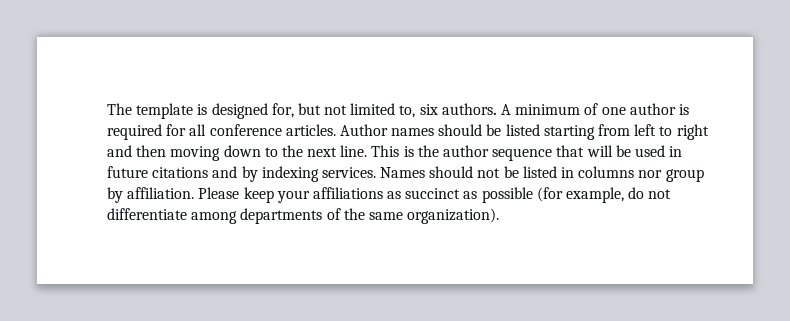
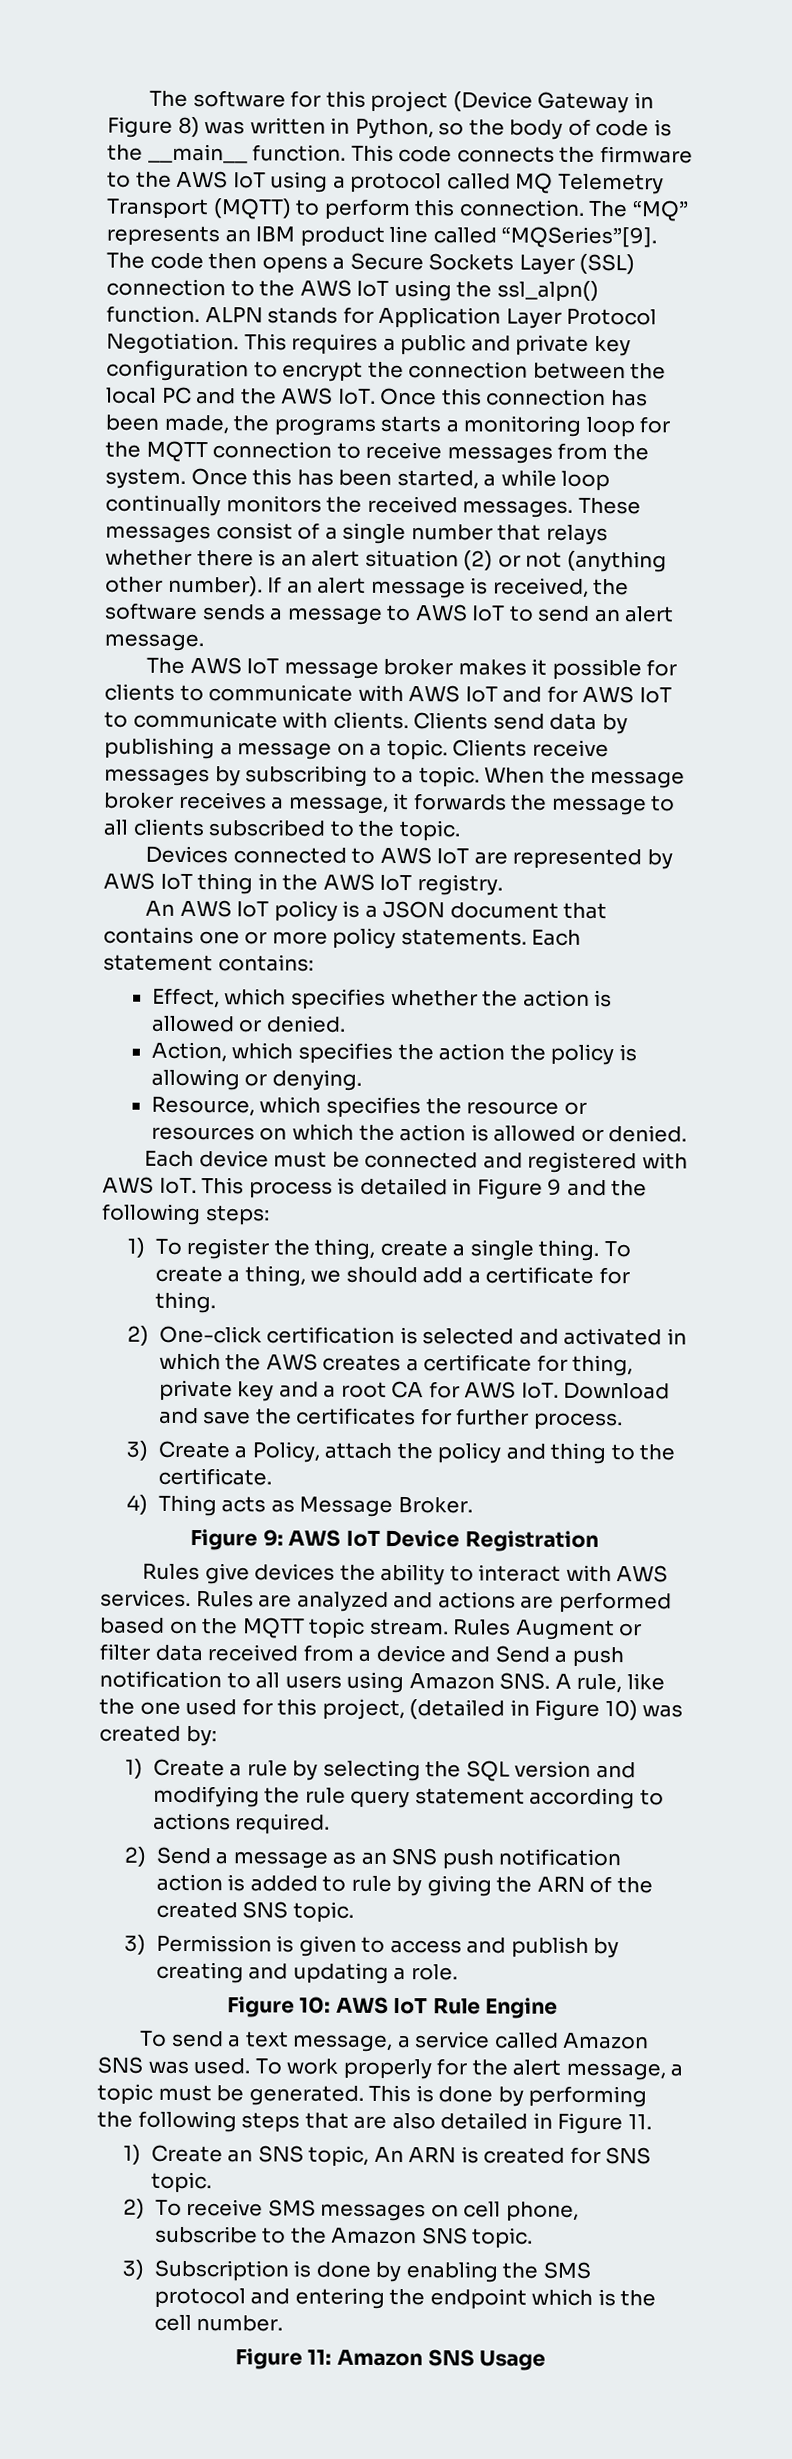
- The template is designed for, but not limited to, six authors. A minimum of one author is required for all conference articles. Author names should be listed starting from left to right and then moving down to the next line. This is the author sequence that will be used in future citations and by indexing services. Names should not be listed in columns nor group by affiliation. Please keep your affiliations as succinct as possible (for example, do not differentiate among departments of the same organization).
+ The software for this project (Device Gateway in Figure 8) was written in Python, so the body of code is the __main__ function. This code connects the firmware to the AWS IoT using a protocol called MQ Telemetry Transport (MQTT) to perform this connection. The “MQ” represents an IBM product line called “MQSeries”[9]. The code then opens a Secure Sockets Layer (SSL) connection to the AWS IoT using the ssl_alpn() function. ALPN stands for Application Layer Protocol Negotiation. This requires a public and private key configuration to encrypt the connection between the local PC and the AWS IoT. Once this connection has been made, the programs starts a monitoring loop for the MQTT connection to receive messages from the system. Once this has been started, a while loop continually monitors the received messages. These messages consist of a single number that relays whether there is an alert situation (2) or not (anything other number). If an alert message is received, the software sends a message to AWS IoT to send an alert message.
+ The AWS IoT message broker makes it possible for clients to communicate with AWS IoT and for AWS IoT to communicate with clients. Clients send data by publishing a message on a topic. Clients receive messages by subscribing to a topic. When the message broker receives a message, it forwards the message to all clients subscribed to the topic.
+ Devices connected to AWS IoT are represented by AWS IoT thing in the AWS IoT registry.
+ An AWS IoT policy is a JSON document that contains one or more policy statements. Each statement contains:
+ Effect, which specifies whether the action is allowed or denied.
+ Action, which specifies the action the policy is allowing or denying.
+ Resource, which specifies the resource or resources on which the action is allowed or denied.
+ Each device must be connected and registered with AWS IoT. This process is detailed in Figure 9 and the following steps:
+ 1) To register the thing, create a single thing. To create a thing, we should add a certificate for thing.
+ 2) One-click certification is selected and activated in which the AWS creates a certificate for thing, private key and a root CA for AWS IoT. Download and save the certificates for further process.
+ 3) Create a Policy, attach the policy and thing to the certificate.
+ 4) Thing acts as Message Broker.
+ Figure 9: AWS IoT Device Registration
+ Rules give devices the ability to interact with AWS services. Rules are analyzed and actions are performed based on the MQTT topic stream. Rules Augment or filter data received from a device and Send a push notification to all users using Amazon SNS. A rule, like the one used for this project, (detailed in Figure 10) was created by:
+ 1) Create a rule by selecting the SQL version and modifying the rule query statement according to actions required.
+ 2) Send a message as an SNS push notification action is added to rule by giving the ARN of the created SNS topic.
+ 3) Permission is given to access and publish by creating and updating a role.
+ Figure 10: AWS IoT Rule Engine
+ To send a text message, a service called Amazon SNS was used. To work properly for the alert message, a topic must be generated. This is done by performing the following steps that are also detailed in Figure 11.
+ 1) Create an SNS topic, An ARN is created for SNS topic.
+ 2) To receive SMS messages on cell phone, subscribe to the Amazon SNS topic.
+ 3) Subscription is done by enabling the SMS protocol and entering the endpoint which is the cell number.
+ Figure 11: Amazon SNS Usage

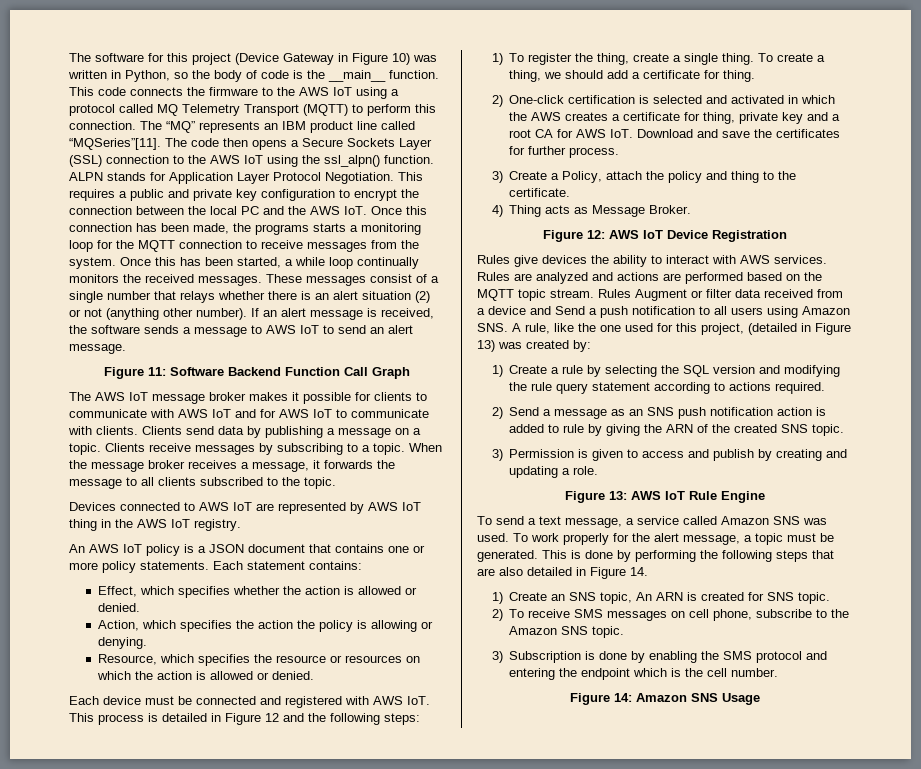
- The software for this project (Device Gateway in Figure 8) was written in Python, so the body of code is the __main__ function.
+ The software for this project (Device Gateway in Figure 10) was written in Python, so the body of code is the __main__ function.
- The “MQ” represents an IBM product line called “MQSeries”[9].
+ The “MQ” represents an IBM product line called “MQSeries”[11].
+ Figure 11: Software Backend Function Call Graph
- Each device must be connected and registered with AWS IoT. This process is detailed in Figure 9 and the following steps:
+ Each device must be connected and registered with AWS IoT. This process is detailed in Figure 12 and the following steps:
- Figure 9: AWS IoT Device Registration
+ Figure 12: AWS IoT Device Registration
- Rules Augment or filter data received from a device and Send a push notification to all users using Amazon SNS. A rule, like the one used for this project, (detailed in Figure 10) was created by:
+ Rules Augment or filter data received from a device and Send a push notification to all users using Amazon SNS. A rule, like the one used for this project, (detailed in Figure 13) was created by:
- Figure 10: AWS IoT Rule Engine
+ Figure 13: AWS IoT Rule Engine
- This is done by performing the following steps that are also detailed in Figure 11.
+ This is done by performing the following steps that are also detailed in Figure 14.
- Figure 11: Amazon SNS Usage
+ Figure 14: Amazon SNS Usage

